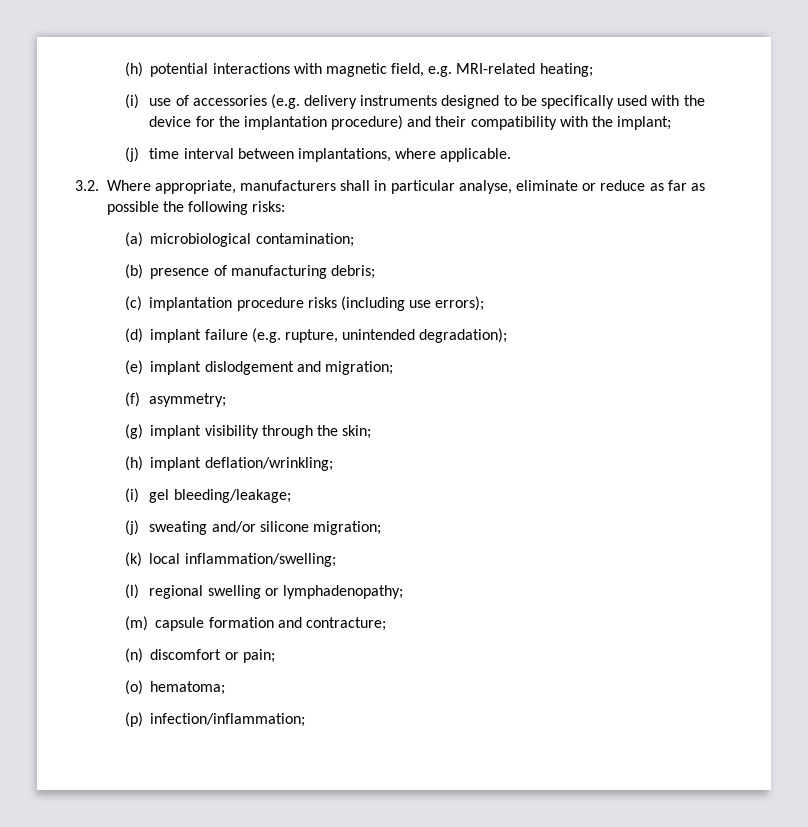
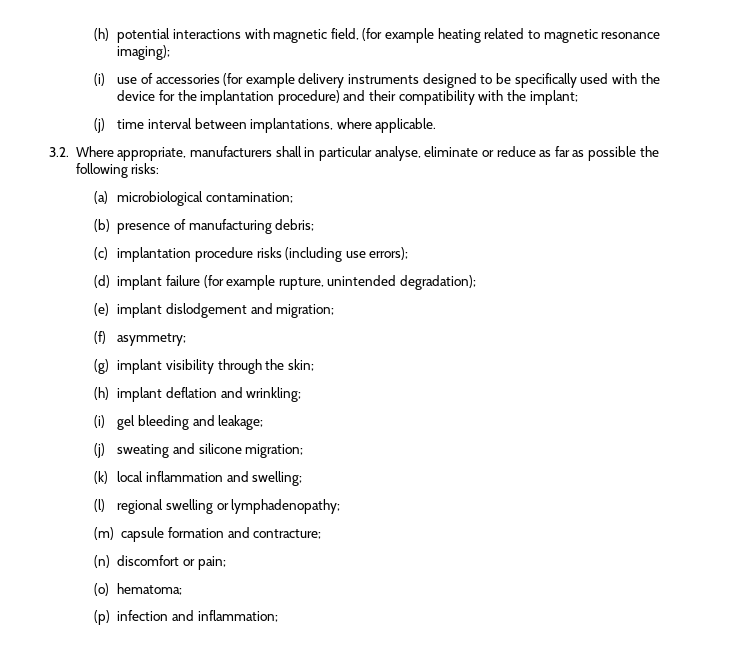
- (h) potential interactions with magnetic field, e.g. MRI-related heating;
+ (h) potential interactions with magnetic field, (for example heating related to magnetic resonance imaging);
- (i) use of accessories (e.g. delivery instruments designed to be specifically used with the device for the implantation procedure) and their compatibility with the implant;
+ (i) use of accessories (for example delivery instruments designed to be specifically used with the device for the implantation procedure) and their compatibility with the implant;
- (d) implant failure (e.g. rupture, unintended degradation);
+ (d) implant failure (for example rupture, unintended degradation);
- (h) implant deflation/wrinkling;
+ (h) implant deflation and wrinkling;
- (i) gel bleeding/leakage;
+ (i) gel bleeding and leakage;
- (j) sweating and/or silicone migration;
+ (j) sweating and silicone migration;
- (k) local inflammation/swelling;
+ (k) local inflammation and swelling;
- (p) infection/inflammation;
+ (p) infection and inflammation;

